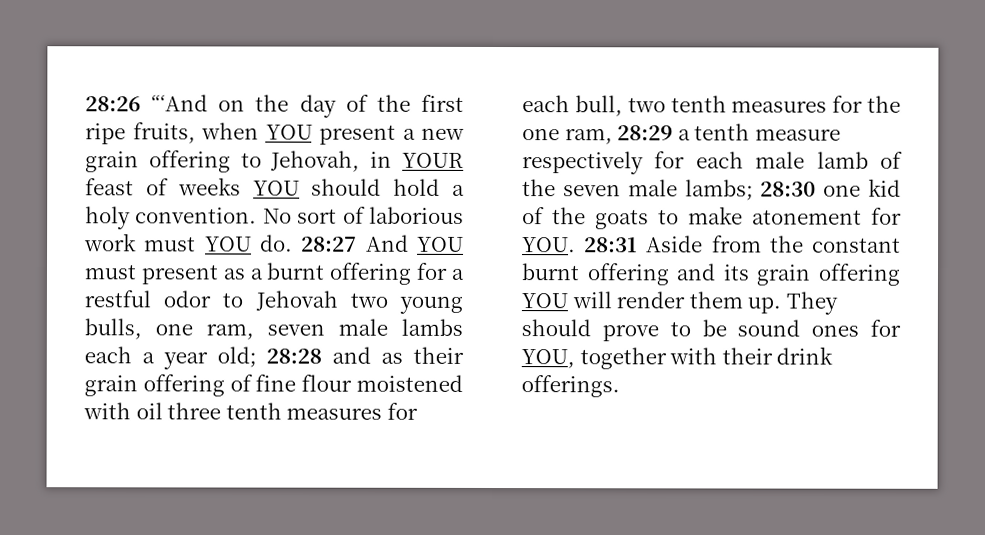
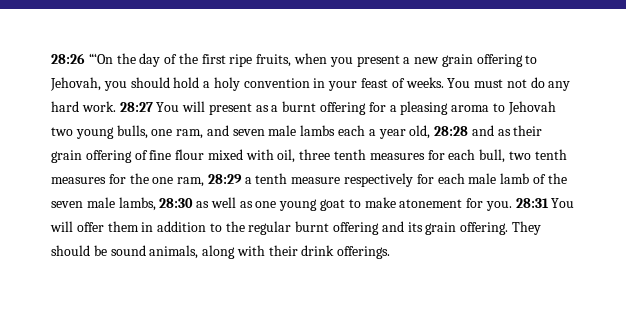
- 28:26 “‘And on the day of the first ripe fruits, when YOU present a new grain offering to Jehovah, in YOUR feast of weeks YOU should hold a holy convention. No sort of laborious work must YOU do. 28:27 And YOU must present as a burnt offering for a restful odor to Jehovah two young bulls, one ram, seven male lambs each a year old; 28:28 and as their grain offering of fine flour moistened with oil three tenth measures for each bull, two tenth measures for the one ram, 28:29 a tenth measure respectively for each male lamb of the seven male lambs; 28:30 one kid of the goats to make atonement for YOU. 28:31 Aside from the constant burnt offering and its grain offering YOU will render them up. They should prove to be sound ones for YOU, together with their drink offerings.
+ 28:26 “‘On the day of the first ripe fruits, when you present a new grain offering to Jehovah, you should hold a holy convention in your feast of weeks. You must not do any hard work. 28:27 You will present as a burnt offering for a pleasing aroma to Jehovah two young bulls, one ram, and seven male lambs each a year old, 28:28 and as their grain offering of fine flour mixed with oil, three tenth measures for each bull, two tenth measures for the one ram, 28:29 a tenth measure respectively for each male lamb of the seven male lambs, 28:30 as well as one young goat to make atonement for you. 28:31 You will offer them in addition to the regular burnt offering and its grain offering. They should be sound animals, along with their drink offerings.

